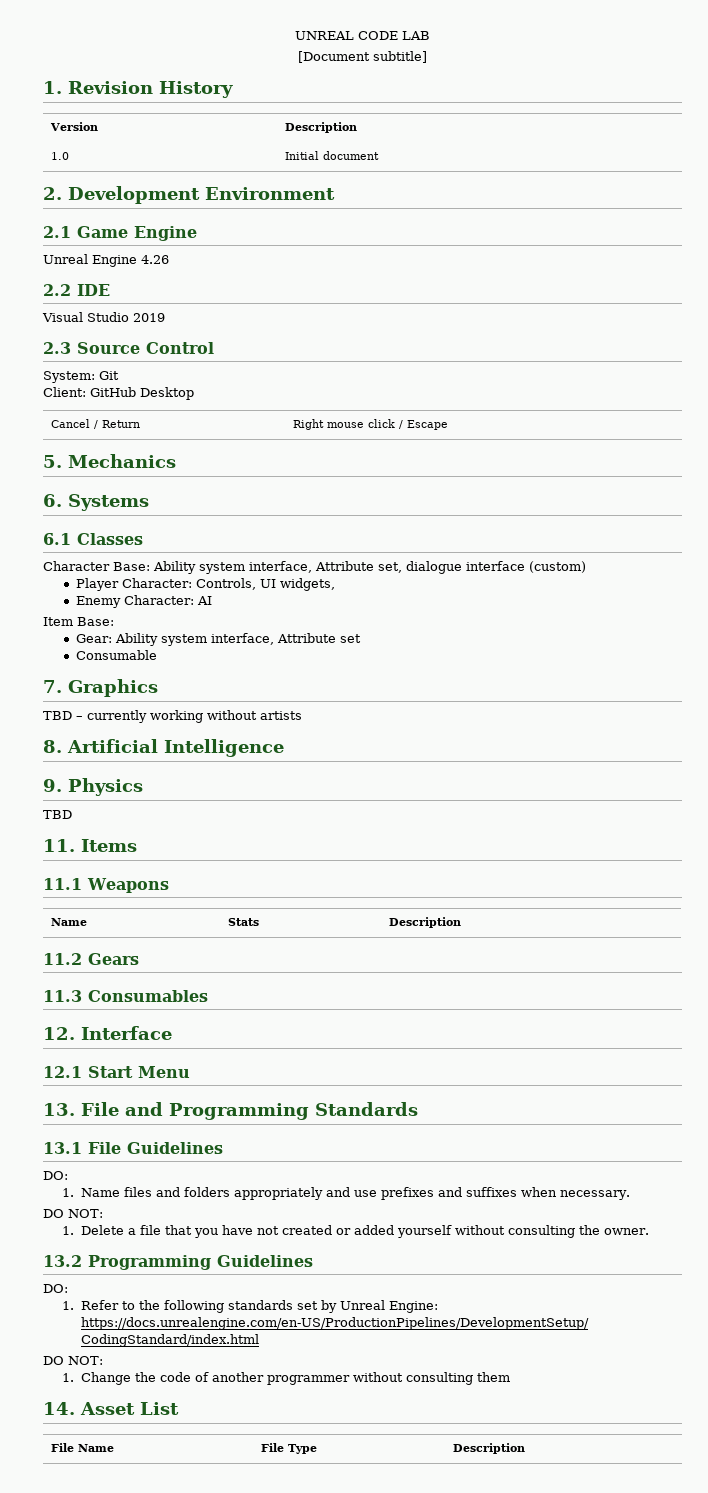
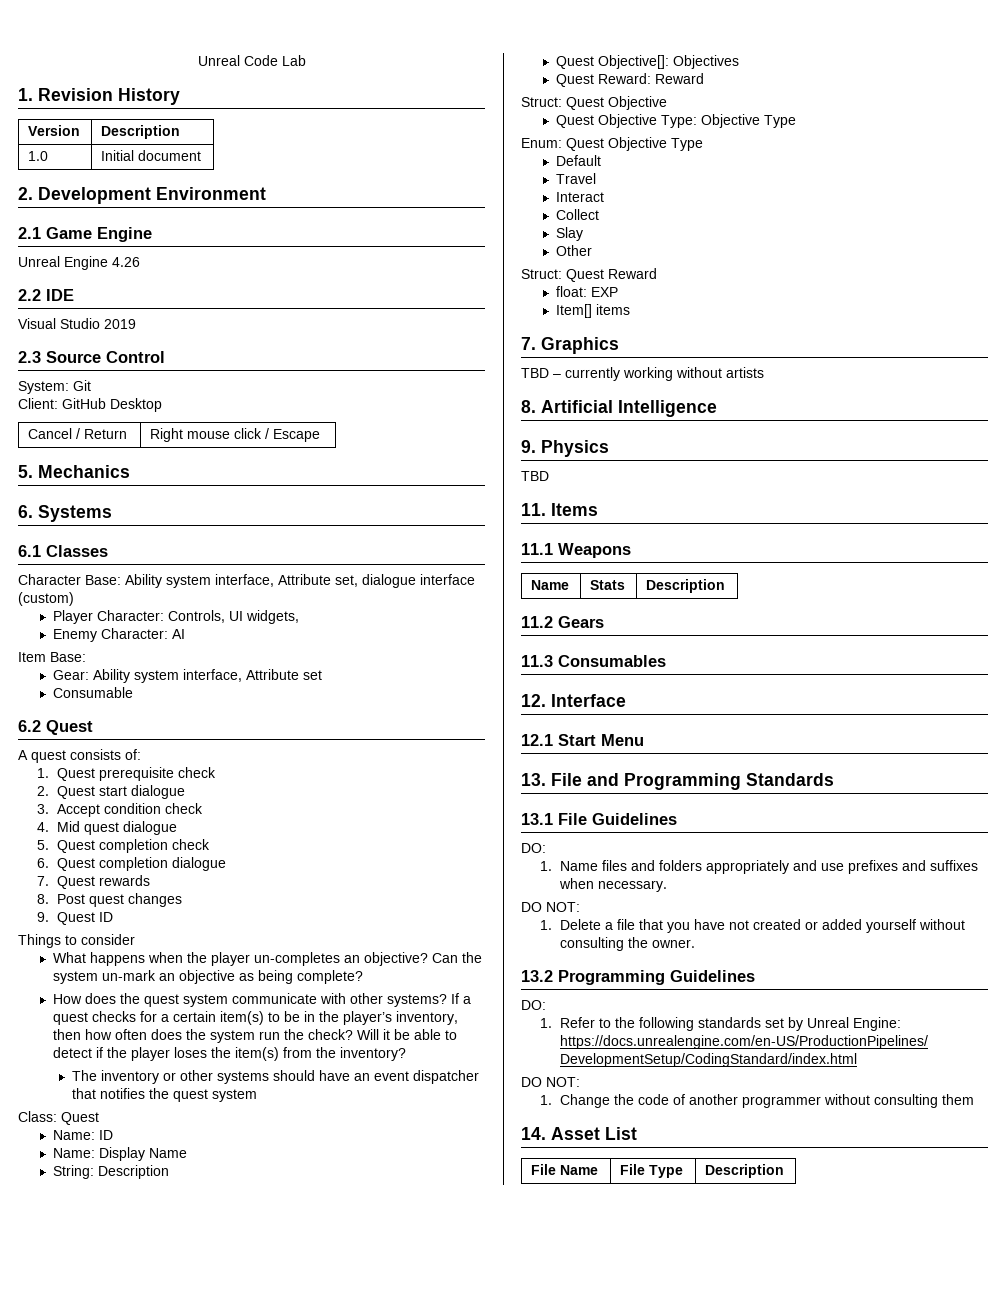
- UNREAL CODE LAB
- [Document subtitle]
+ Unreal Code Lab
+ 6.2 Quest
+ A quest consists of:
+ 1. Quest prerequisite check
+ 2. Quest start dialogue
+ 3. Accept condition check
+ 4. Mid quest dialogue
+ 5. Quest completion check
+ 6. Quest completion dialogue
+ 7. Quest rewards
+ 8. Post quest changes
+ 9. Quest ID
+ Things to consider
+ What happens when the player un-completes an objective? Can the system un-mark an objective as being complete?
+ How does the quest system communicate with other systems? If a quest checks for a certain item(s) to be in the player’s inventory, then how often does the system run the check? Will it be able to detect if the player loses the item(s) from the inventory?
+ The inventory or other systems should have an event dispatcher that notifies the quest system
+ Class: Quest
+ Name: ID
+ Name: Display Name
+ String: Description
+ Quest Objective[]: Objectives
+ Quest Reward: Reward
+ Struct: Quest Objective
+ Quest Objective Type: Objective Type
+ Enum: Quest Objective Type
+ Default
+ Travel
+ Interact
+ Collect
+ Slay
+ Other
+ Struct: Quest Reward
+ float: EXP
+ Item[] items

